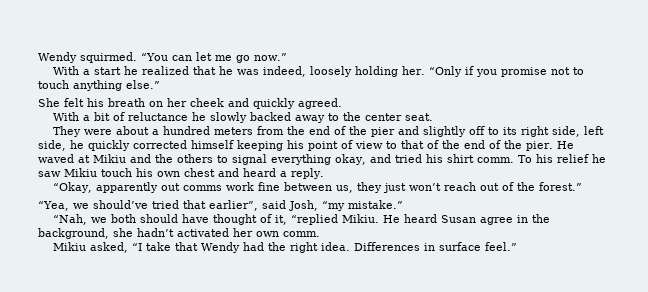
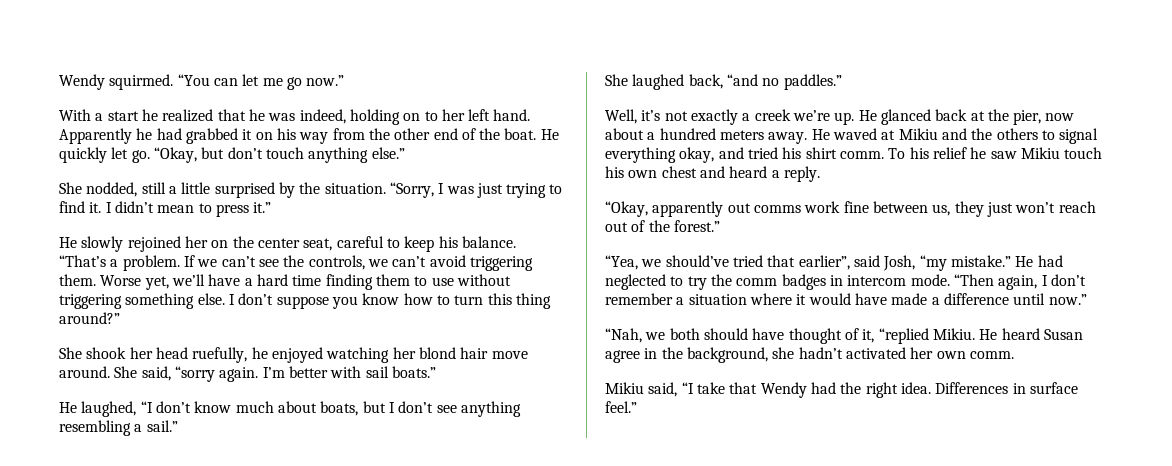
- With a start he realized that he was indeed, loosely holding her. “Only if you promise not to touch anything else.”
- She felt his breath on her cheek and quickly agreed.
- With a bit of reluctance he slowly backed away to the center seat.
- They were about a hundred meters from the end of the pier and slightly off to its right side, left side, he quickly corrected himself keeping his point of view to that of the end of the pier.
+ With a start he realized that he was indeed, holding on to her left hand. Apparently he had grabbed it on his way from the other end of the boat. He quickly let go. “Okay, but don’t touch anything else.”
+ She nodded, still a little surprised by the situation. “Sorry, I was just trying to find it. I didn’t mean to press it.”
+ He slowly rejoined her on the center seat, careful to keep his balance. “That’s a problem. If we can’t see the controls, we can’t avoid triggering them. Worse yet, we’ll have a hard time finding them to use without triggering something else. I don’t suppose you know how to turn this thing around?”
+ She shook her head ruefully, he enjoyed watching her blond hair move around. She said, “sorry again. I’m better with sail boats.”
+ He laughed, “I don’t know much about boats, but I don’t see anything resembling a sail.”
+ She laughed back, “and no paddles.”
+ Well, it’s not exactly a creek we’re up. He glanced back at the pier, now about a hundred meters away.
+ He had neglected to try the comm badges in intercom mode. “Then again, I don’t remember a situation where it would have made a difference until now.”
- Mikiu asked, “I take that Wendy had the right idea.
+ Mikiu said, “I take that Wendy had the right idea.

